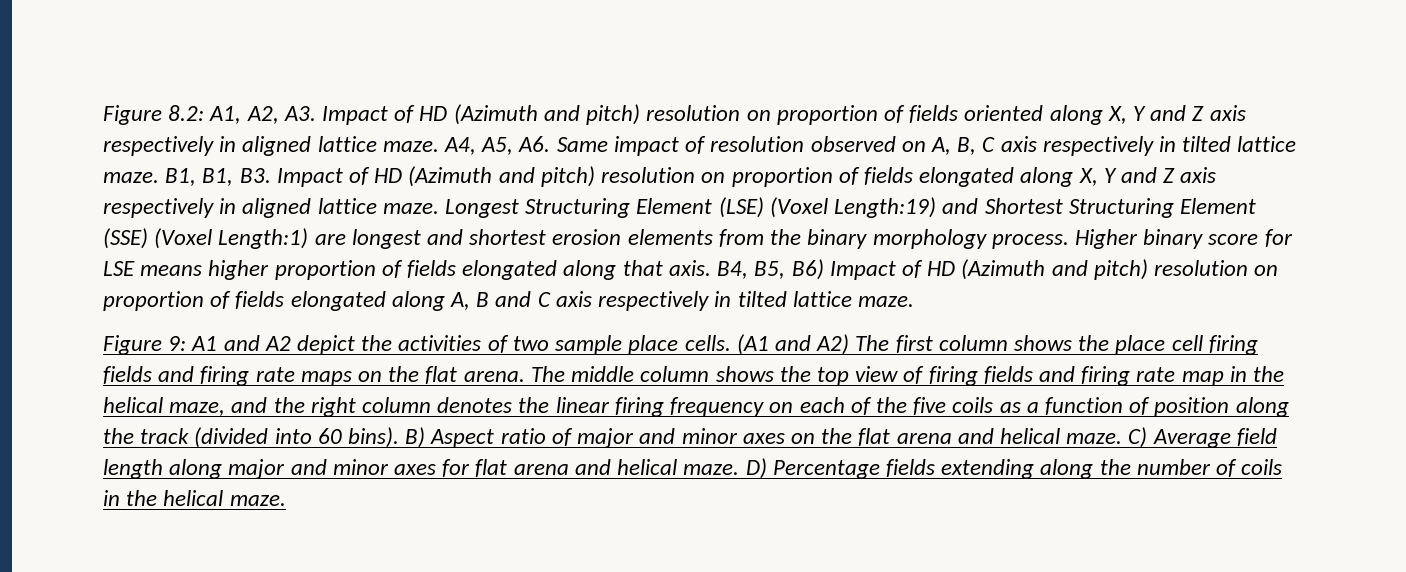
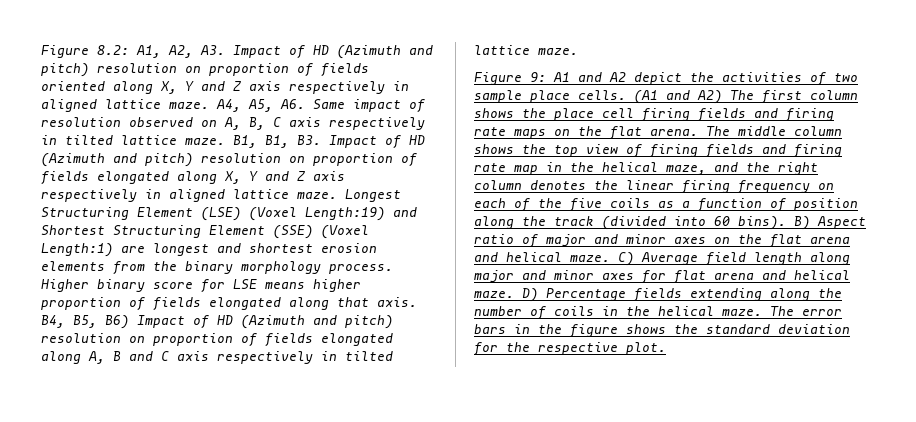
+ The error bars in the figure shows the standard deviation for the respective plot.

